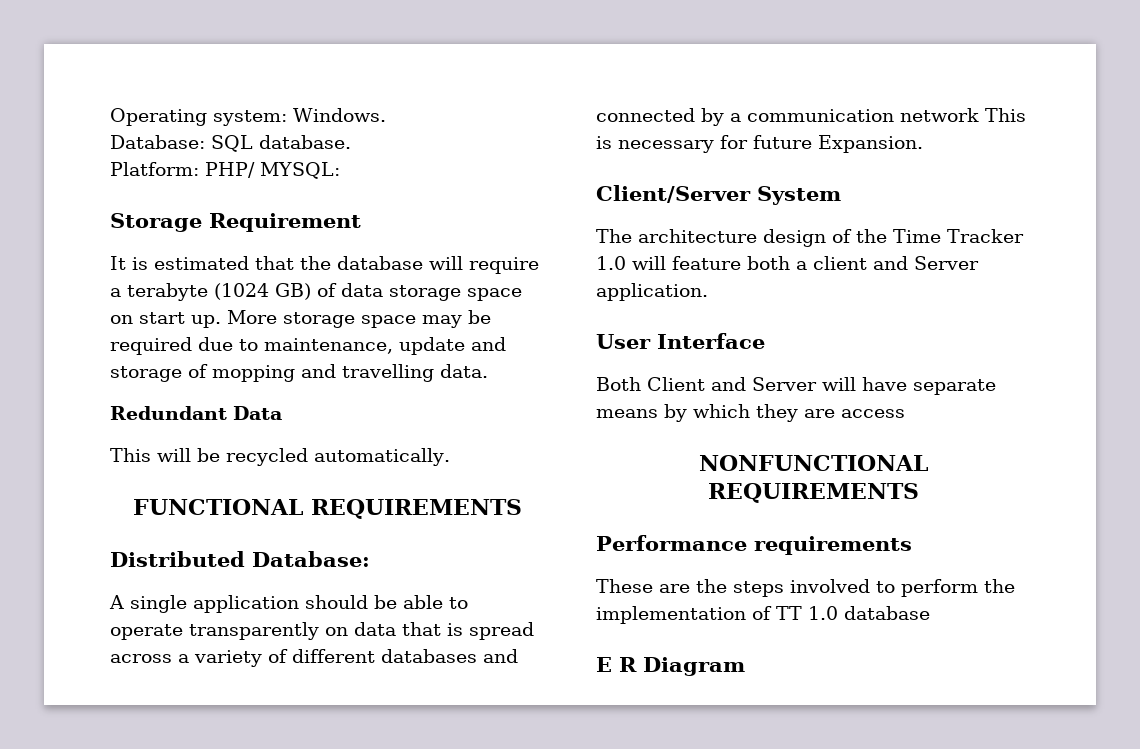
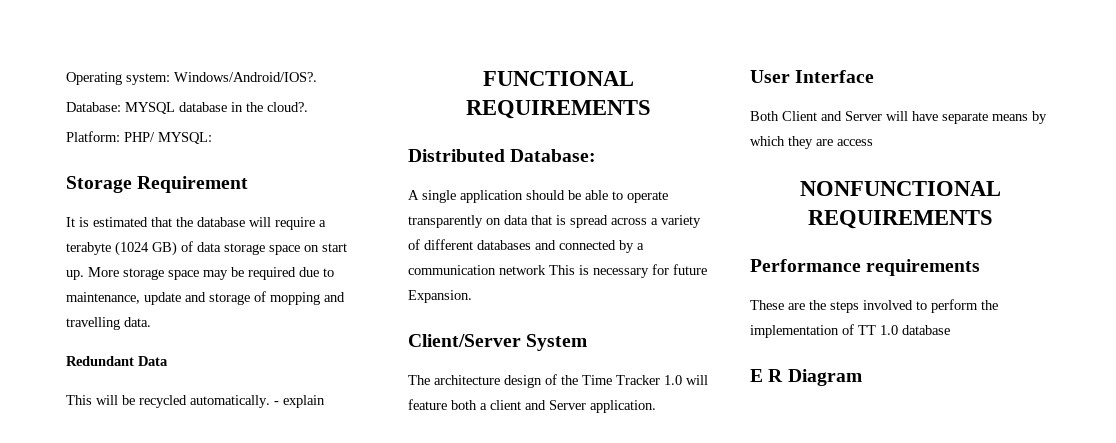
- Operating system: Windows.
- Database: SQL database.
+ Operating system: Windows/Android/IOS?.
+ Database: MYSQL database in the cloud?.
+ - explain

